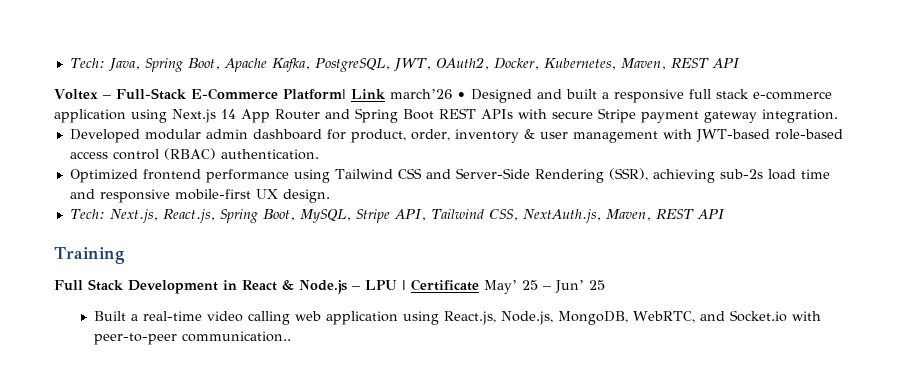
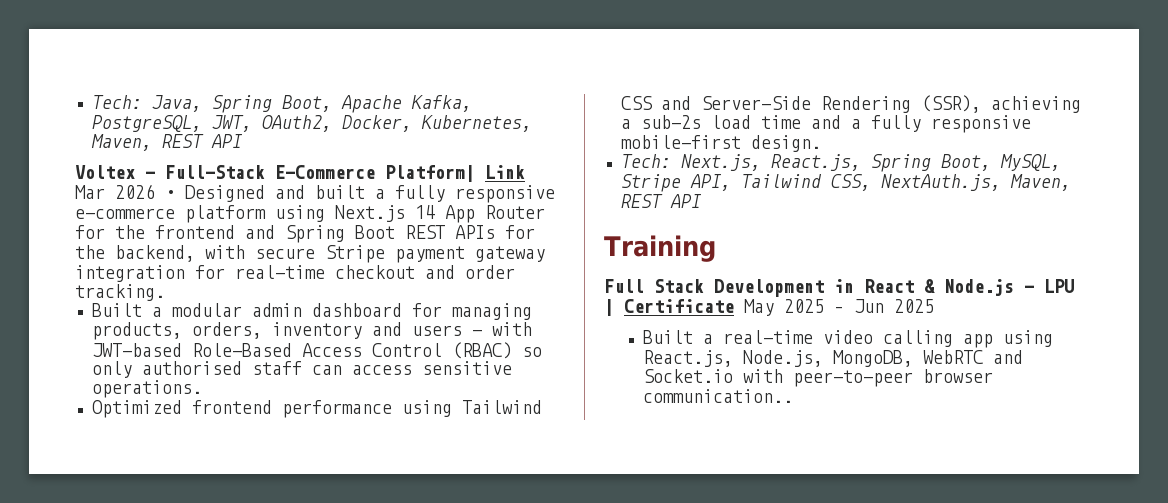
- Voltex – Full-Stack E-Commerce Platform| Link march’26 • Designed and built a responsive full stack e-commerce application using Next.js 14 App Router and Spring Boot REST APIs with secure Stripe payment gateway integration.
- Developed modular admin dashboard for product, order, inventory & user management with JWT-based role-based access control (RBAC) authentication.
+ Voltex – Full-Stack E-Commerce Platform| Link Mar 2026 • Designed and built a fully responsive e-commerce platform using Next.js 14 App Router for the frontend and Spring Boot REST APIs for the backend, with secure Stripe payment gateway integration for real-time checkout and order tracking.
+ Built a modular admin dashboard for managing products, orders, inventory and users — with JWT-based Role-Based Access Control (RBAC) so only authorised staff can access sensitive operations.
- Optimized frontend performance using Tailwind CSS and Server-Side Rendering (SSR), achieving sub-2s load time and responsive mobile-first UX design.
+ Optimized frontend performance using Tailwind CSS and Server-Side Rendering (SSR), achieving a sub-2s load time and a fully responsive mobile-first design.
- Full Stack Development in React & Node.js – LPU | Certificate May’ 25 – Jun’ 25
+ Full Stack Development in React & Node.js – LPU | Certificate May 2025 – Jun 2025
- Built a real-time video calling web application using React.js, Node.js, MongoDB, WebRTC, and Socket.io with peer-to-peer communication..
+ Built a real-time video calling app using React.js, Node.js, MongoDB, WebRTC and Socket.io with peer-to-peer browser communication..

